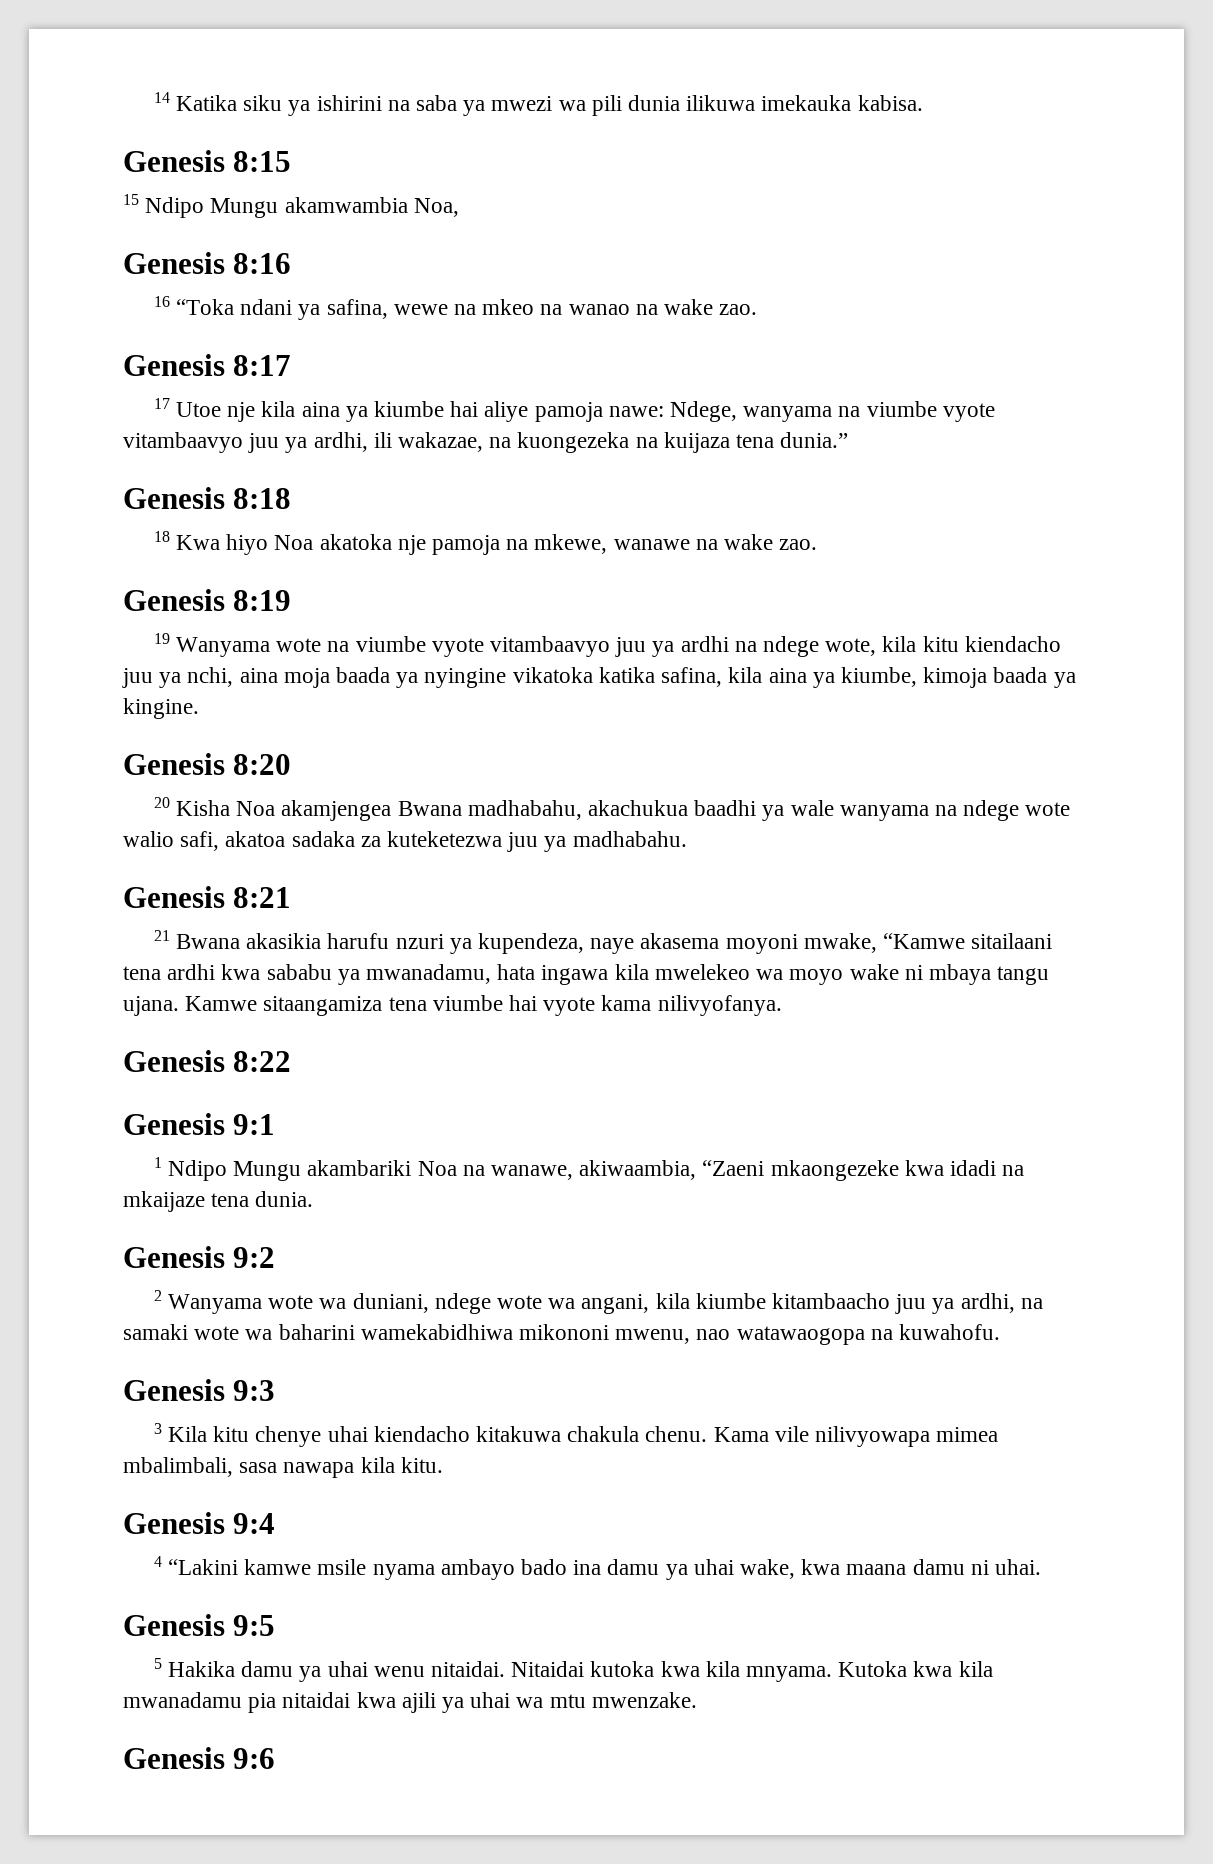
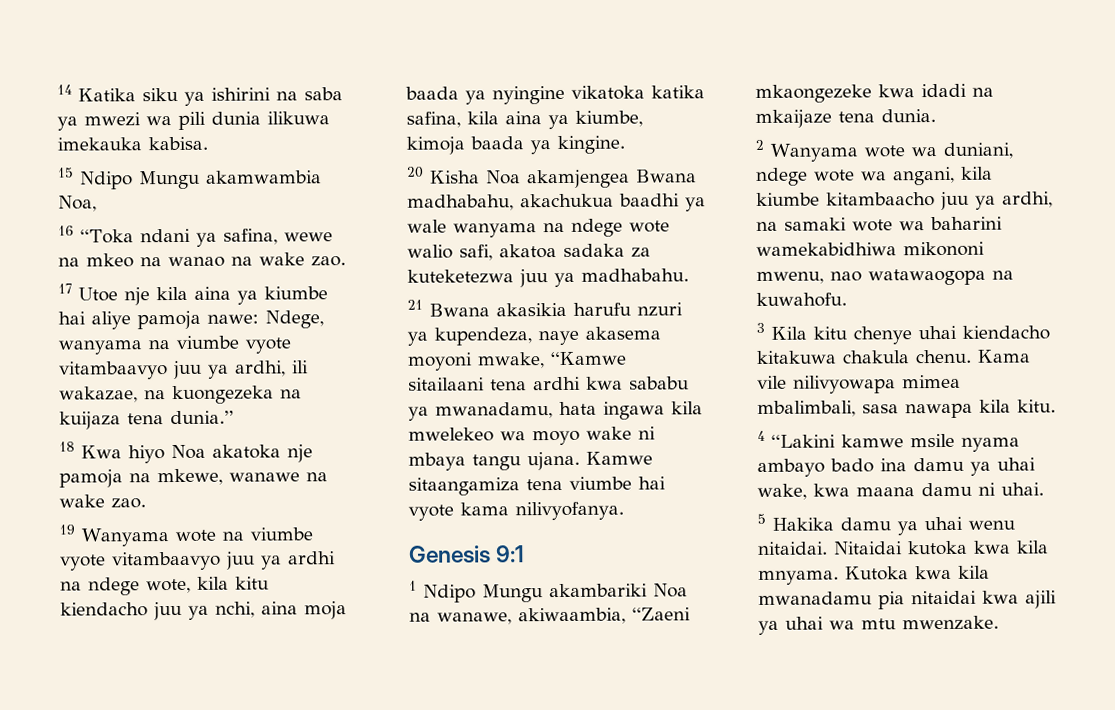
- Genesis 8:15
- Genesis 8:16
- Genesis 8:17
- Genesis 8:18
- Genesis 8:19
- Genesis 8:20
- Genesis 8:21
- Genesis 8:22
- Genesis 9:2
- Genesis 9:3
- Genesis 9:4
- Genesis 9:5
- Genesis 9:6

